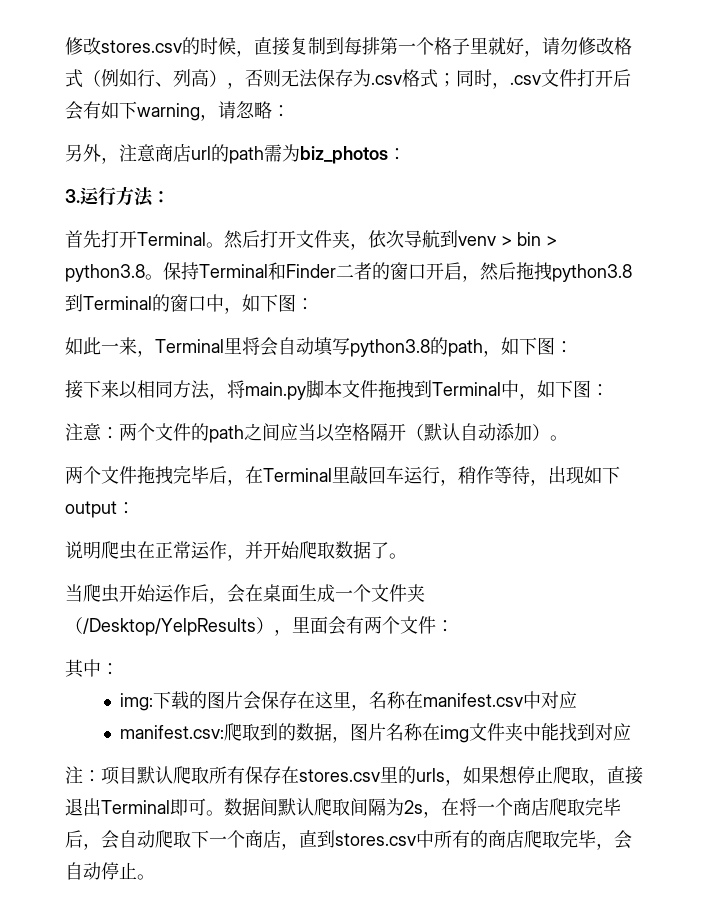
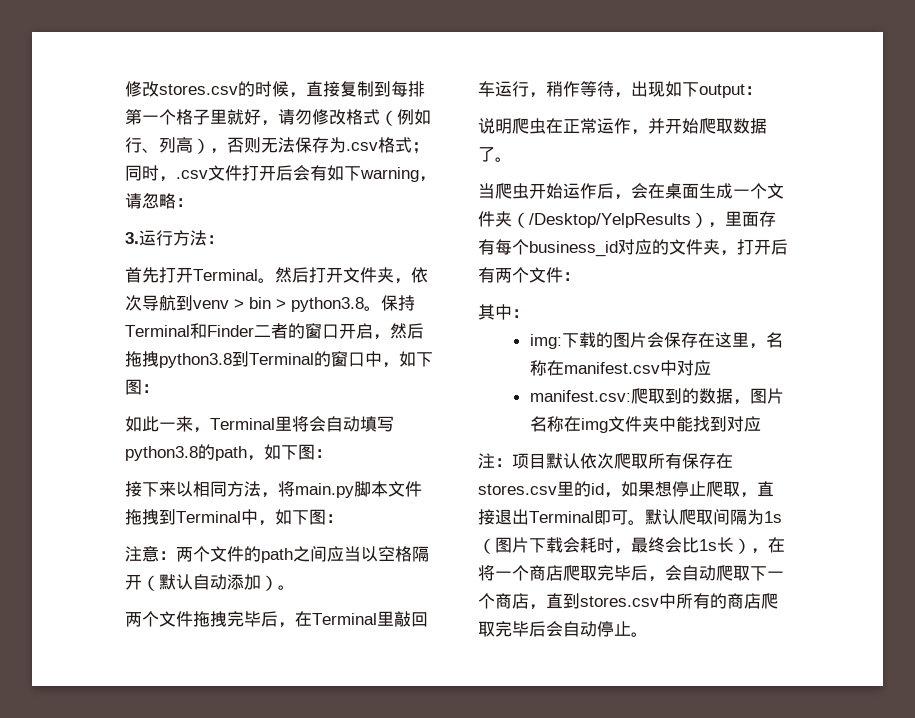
- 另外，注意商店url的path需为biz_photos：
- 当爬虫开始运作后，会在桌面生成一个文件夹（/Desktop/YelpResults），里面会有两个文件：
+ 当爬虫开始运作后，会在桌面生成一个文件夹（/Desktop/YelpResults），里面存有每个business_id对应的文件夹，打开后有两个文件：
- 注：项目默认爬取所有保存在stores.csv里的urls，如果想停止爬取，直接退出Terminal即可。
+ 注：项目默认依次爬取所有保存在stores.csv里的id，如果想停止爬取，直接退出Terminal即可。
- 数据间默认爬取间隔为2s，在将一个商店爬取完毕后，会自动爬取下一个商店，直到stores.csv中所有的商店爬取完毕，会自动停止。
+ 默认爬取间隔为1s（图片下载会耗时，最终会比1s长），在将一个商店爬取完毕后，会自动爬取下一个商店，直到stores.csv中所有的商店爬取完毕后会自动停止。

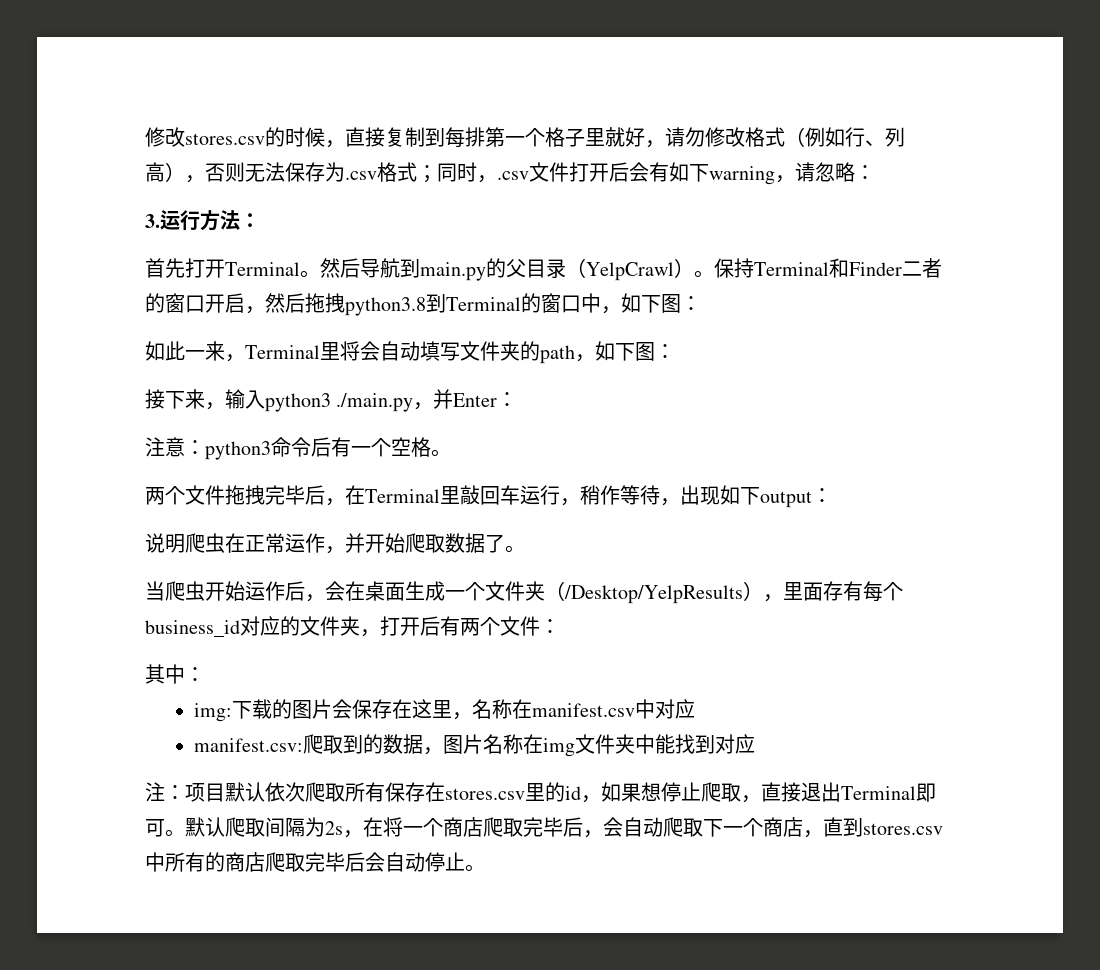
- 然后打开文件夹，依次导航到venv > bin > python3.8。
+ 然后导航到main.py的父目录（YelpCrawl）。
- 如此一来，Terminal里将会自动填写python3.8的path，如下图：
+ 如此一来，Terminal里将会自动填写文件夹的path，如下图：
- 接下来以相同方法，将main.py脚本文件拖拽到Terminal中，如下图：
- 注意：两个文件的path之间应当以空格隔开（默认自动添加）。
+ 接下来，输入python3 ./main.py，并Enter：
+ 注意：python3命令后有一个空格。
- 默认爬取间隔为1s（图片下载会耗时，最终会比1s长），在将一个商店爬取完毕后，会自动爬取下一个商店，直到stores.csv中所有的商店爬取完毕后会自动停止。
+ 默认爬取间隔为2s，在将一个商店爬取完毕后，会自动爬取下一个商店，直到stores.csv中所有的商店爬取完毕后会自动停止。

